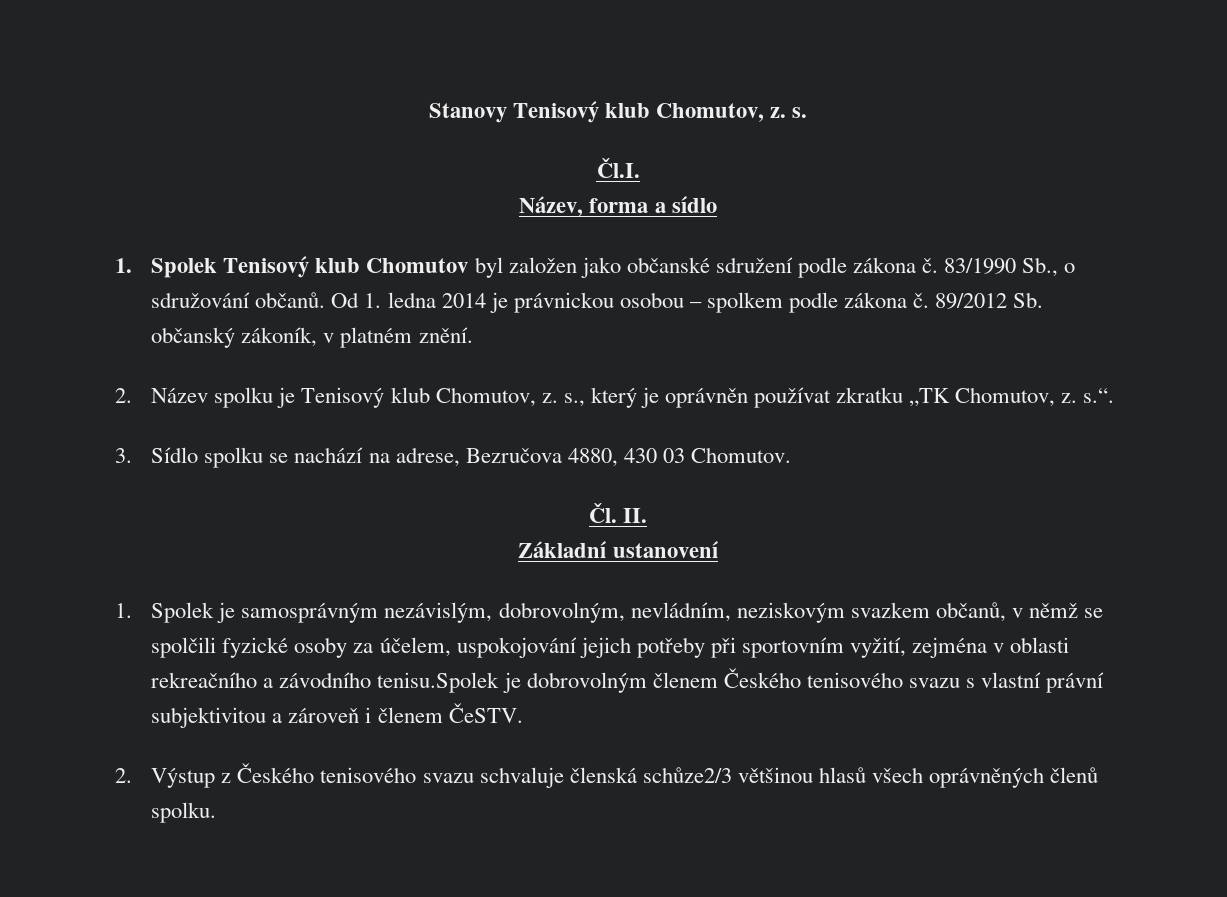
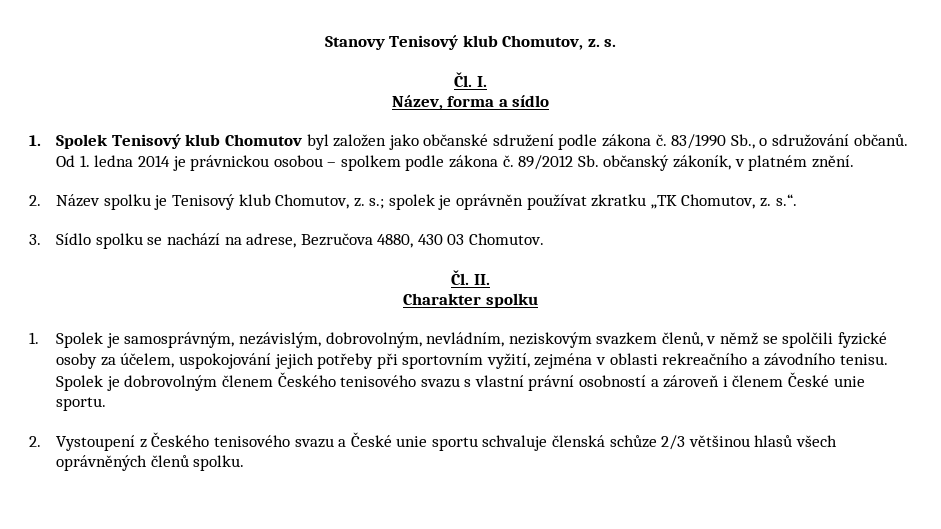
- Čl.I.
+ Čl. I.
- 2. Název spolku je Tenisový klub Chomutov, z. s., který je oprávněn používat zkratku „TK Chomutov, z. s.“.
+ 2. Název spolku je Tenisový klub Chomutov, z. s.; spolek je oprávněn používat zkratku „TK Chomutov, z. s.“.
- Základní ustanovení
+ Charakter spolku
- 1. Spolek je samosprávným nezávislým, dobrovolným, nevládním, neziskovým svazkem občanů, v němž se spolčili fyzické osoby za účelem, uspokojování jejich potřeby při sportovním vyžití, zejména v oblasti rekreačního a závodního tenisu.Spolek je dobrovolným členem Českého tenisového svazu s vlastní právní subjektivitou a zároveň i členem ČeSTV.
- 2. Výstup z Českého tenisového svazu schvaluje členská schůze2/3 většinou hlasů všech oprávněných členů spolku.
+ 1. Spolek je samosprávným, nezávislým, dobrovolným, nevládním, neziskovým svazkem členů, v němž se spolčili fyzické osoby za účelem, uspokojování jejich potřeby při sportovním vyžití, zejména v oblasti rekreačního a závodního tenisu. Spolek je dobrovolným členem Českého tenisového svazu s vlastní právní osobností a zároveň i členem České unie sportu.
+ 2. Vystoupení z Českého tenisového svazu a České unie sportu schvaluje členská schůze 2/3 většinou hlasů všech oprávněných členů spolku.

